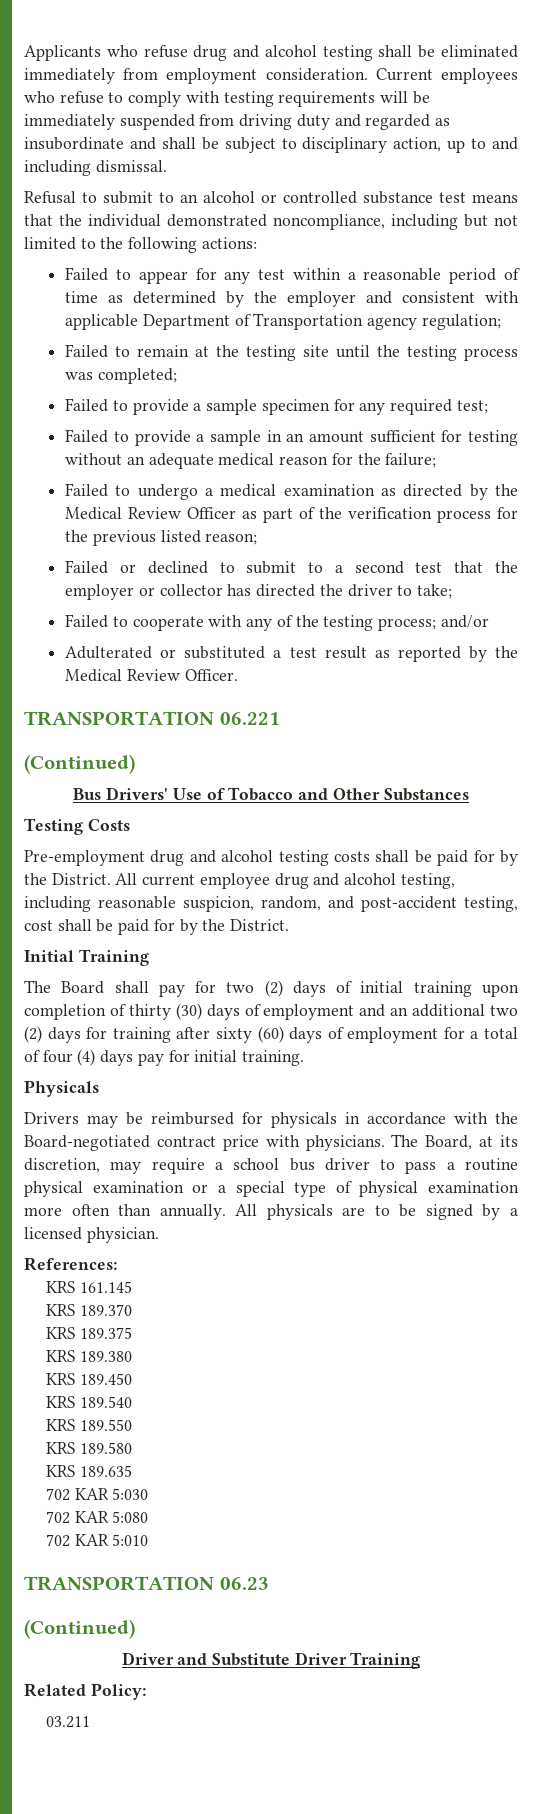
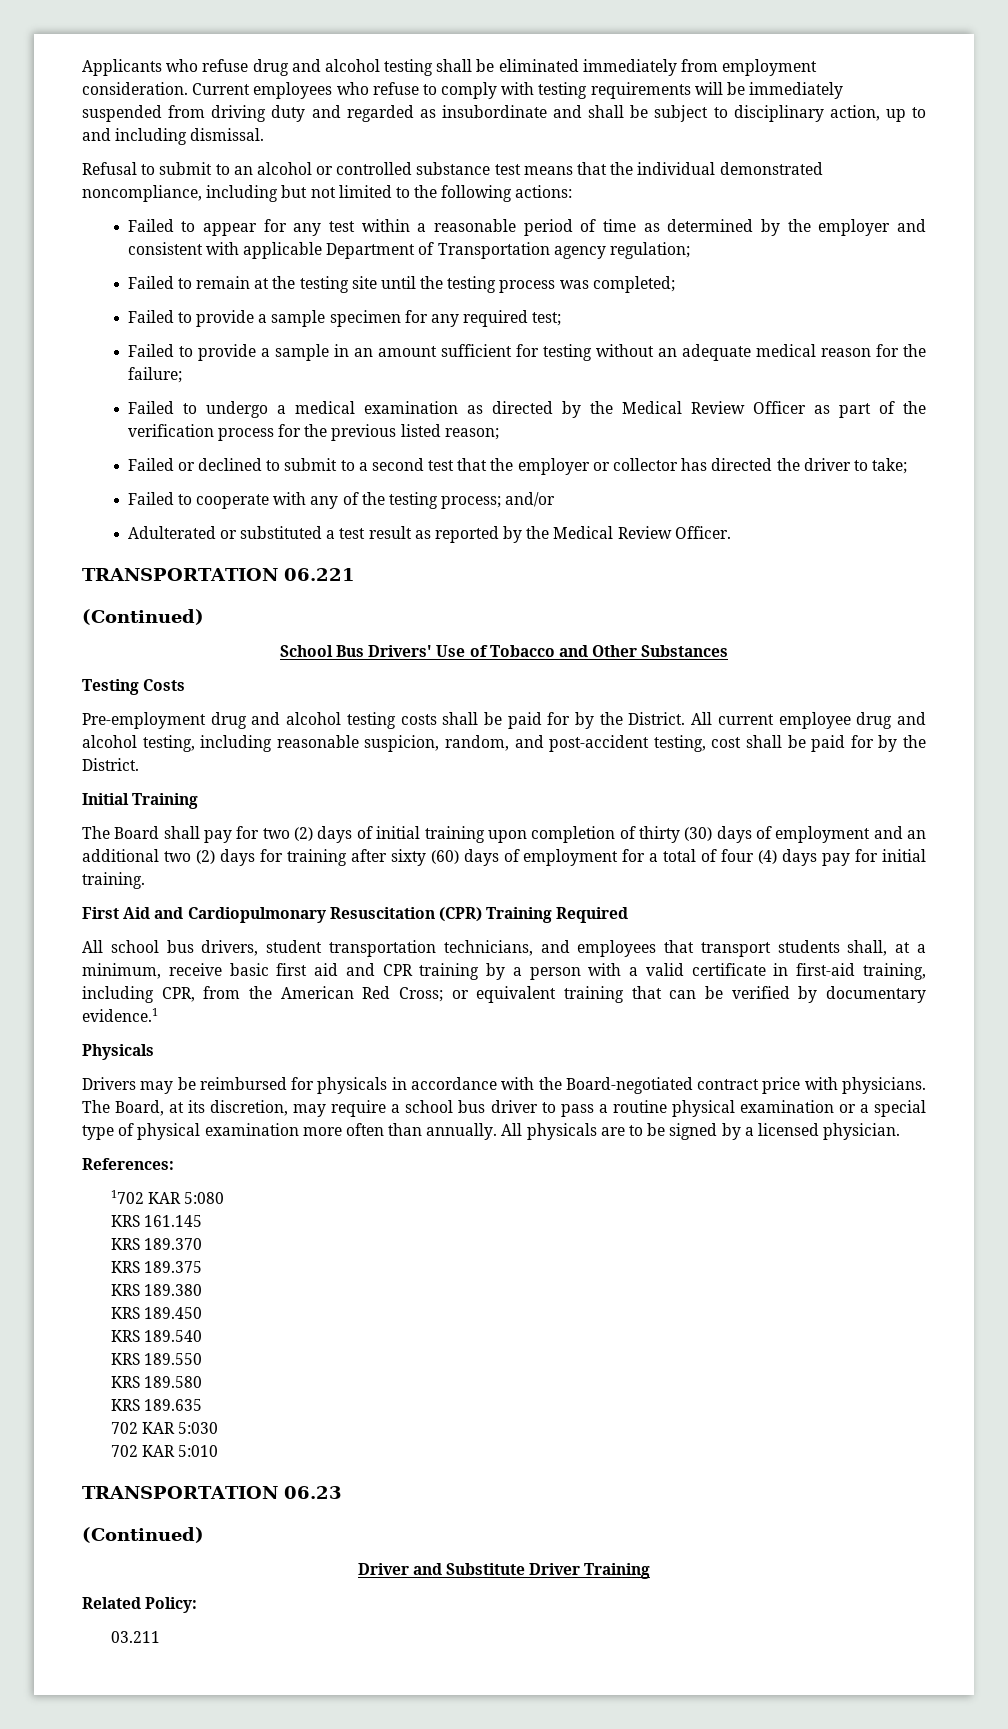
- Bus Drivers' Use of Tobacco and Other Substances
+ School Bus Drivers' Use of Tobacco and Other Substances
+ First Aid and Cardiopulmonary Resuscitation (CPR) Training Required
+ All school bus drivers, student transportation technicians, and employees that transport students shall, at a minimum, receive basic first aid and CPR training by a person with a valid certificate in first-aid training, including CPR, from the American Red Cross; or equivalent training that can be verified by documentary evidence.1
+ 1702 KAR 5:080
- 702 KAR 5:080

